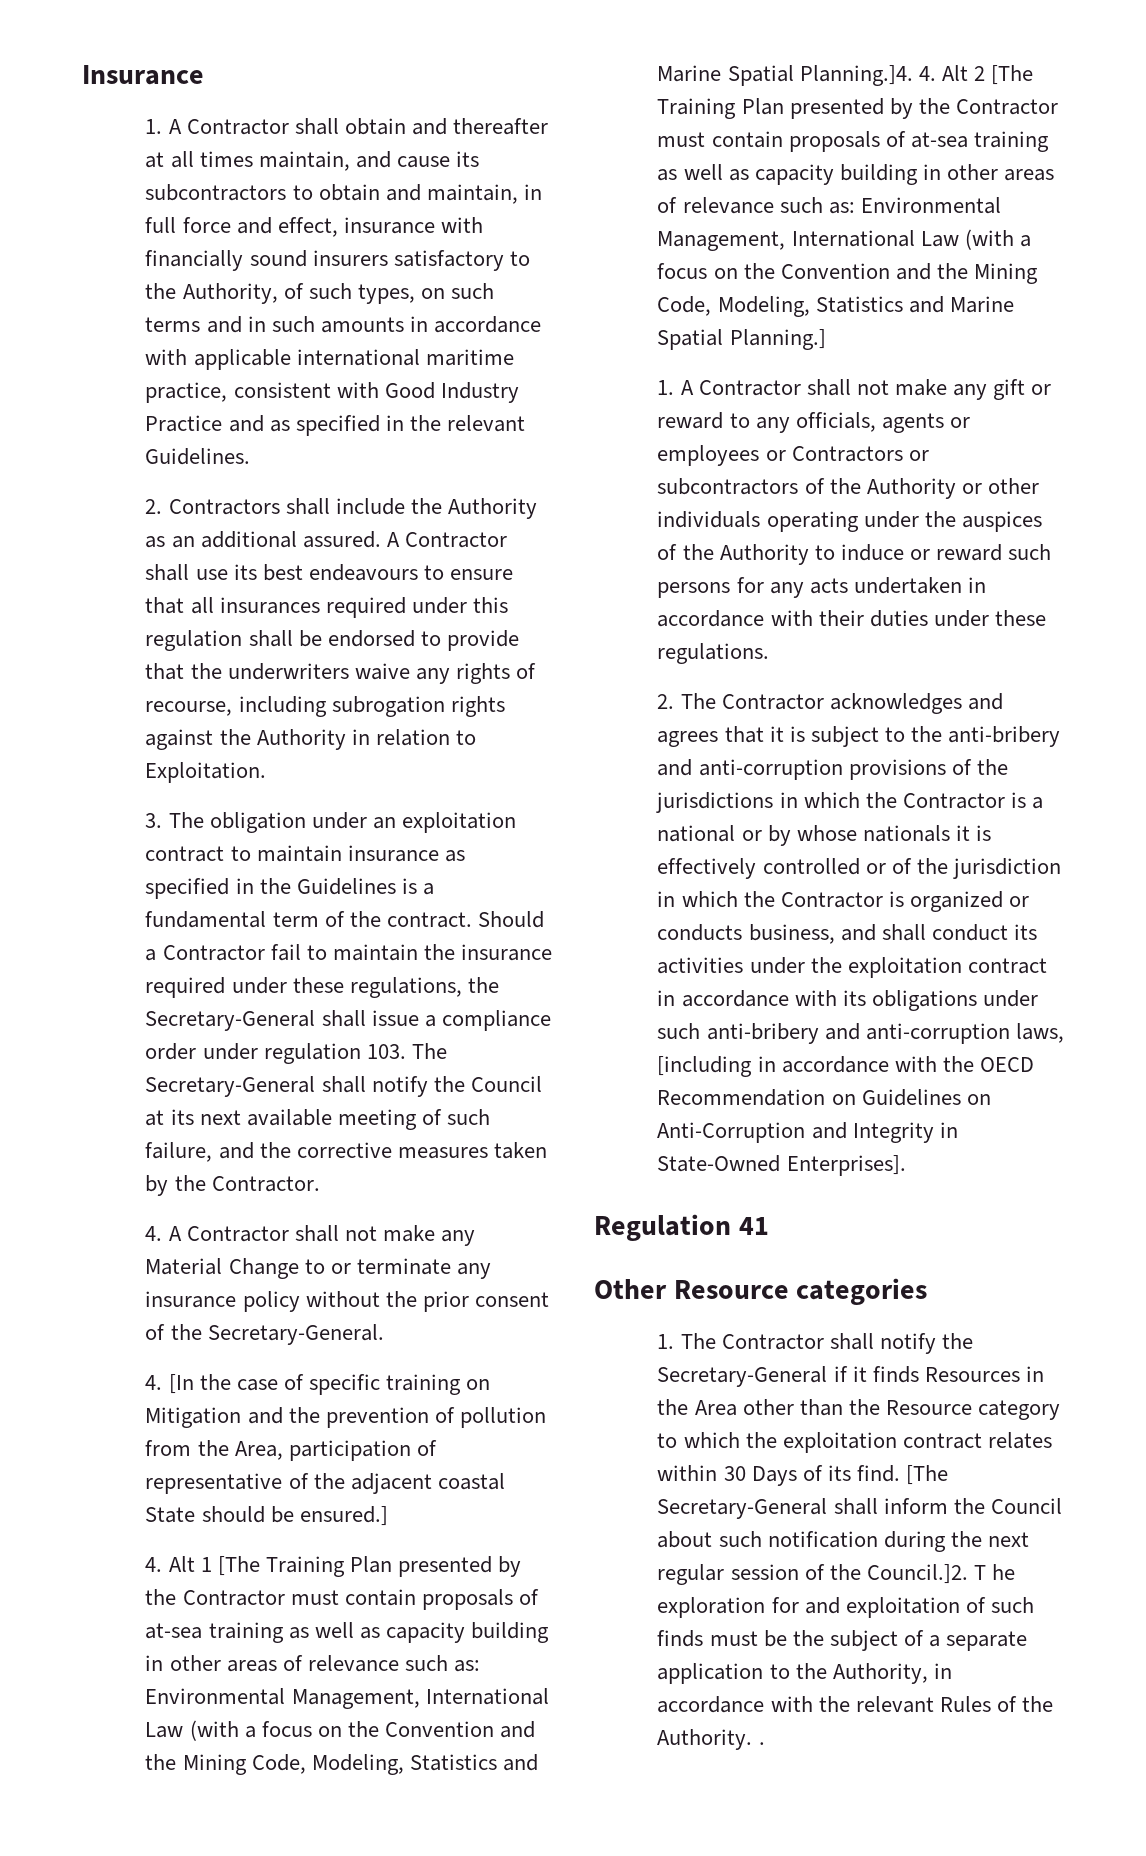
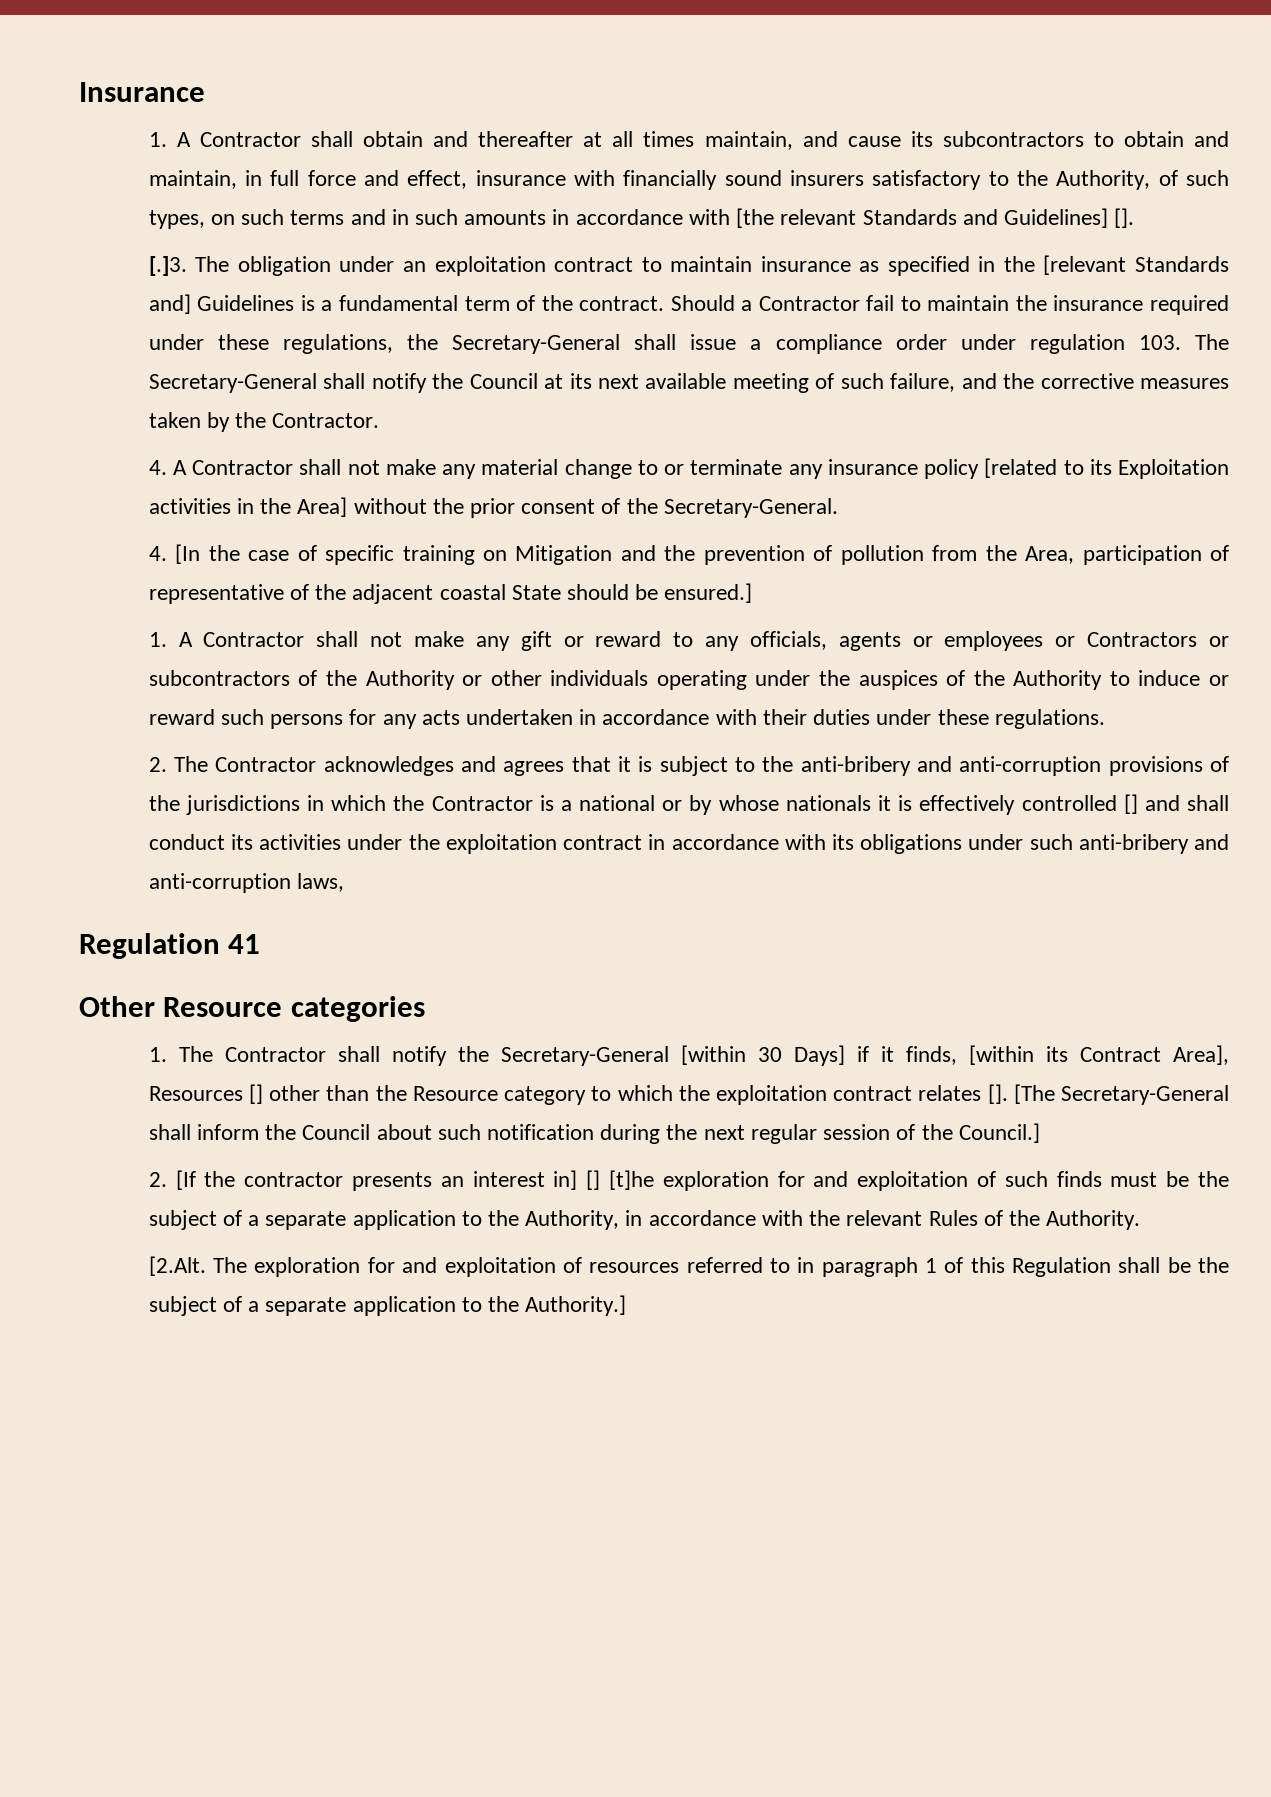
- 1. A Contractor shall obtain and thereafter at all times maintain, and cause its subcontractors to obtain and maintain, in full force and effect, insurance with financially sound insurers satisfactory to the Authority, of such types, on such terms and in such amounts in accordance with applicable international maritime practice, consistent with Good Industry Practice and as specified in the relevant Guidelines.
- 2. Contractors shall include the Authority as an additional assured. A Contractor shall use its best endeavours to ensure that all insurances required under this regulation shall be endorsed to provide that the underwriters waive any rights of recourse, including subrogation rights against the Authority in relation to Exploitation.
- 3. The obligation under an exploitation contract to maintain insurance as specified in the Guidelines is a fundamental term of the contract.
+ 1. A Contractor shall obtain and thereafter at all times maintain, and cause its subcontractors to obtain and maintain, in full force and effect, insurance with financially sound insurers satisfactory to the Authority, of such types, on such terms and in such amounts in accordance with [the relevant Standards and Guidelines] [].
+ [.]3. The obligation under an exploitation contract to maintain insurance as specified in the [relevant Standards and] Guidelines is a fundamental term of the contract.
- 4. A Contractor shall not make any Material Change to or terminate any insurance policy without the prior consent of the Secretary-General.
+ 4. A Contractor shall not make any material change to or terminate any insurance policy [related to its Exploitation activities in the Area] without the prior consent of the Secretary-General.
- 4. Alt 1 [The Training Plan presented by the Contractor must contain proposals of at-sea training as well as capacity building in other areas of relevance such as: Environmental Management, International Law (with a focus on the Convention and the Mining Code, Modeling, Statistics and Marine Spatial Planning.]4. 4. Alt 2 [The Training Plan presented by the Contractor must contain proposals of at-sea training as well as capacity building in other areas of relevance such as: Environmental Management, International Law (with a focus on the Convention and the Mining Code, Modeling, Statistics and Marine Spatial Planning.]
- 2. The Contractor acknowledges and agrees that it is subject to the anti-bribery and anti-corruption provisions of the jurisdictions in which the Contractor is a national or by whose nationals it is effectively controlled or of the jurisdiction in which the Contractor is organized or conducts business, and shall conduct its activities under the exploitation contract in accordance with its obligations under such anti-bribery and anti-corruption laws, [including in accordance with the OECD Recommendation on Guidelines on Anti-Corruption and Integrity in State-Owned Enterprises].
+ 2. The Contractor acknowledges and agrees that it is subject to the anti-bribery and anti-corruption provisions of the jurisdictions in which the Contractor is a national or by whose nationals it is effectively controlled [] and shall conduct its activities under the exploitation contract in accordance with its obligations under such anti-bribery and anti-corruption laws,
- 1. The Contractor shall notify the Secretary-General if it finds Resources in the Area other than the Resource category to which the exploitation contract relates within 30 Days of its find.
+ 1. The Contractor shall notify the Secretary-General [within 30 Days] if it finds, [within its Contract Area], Resources [] other than the Resource category to which the exploitation contract relates [].
- [The Secretary-General shall inform the Council about such notification during the next regular session of the Council.]2. T he exploration for and exploitation of such finds must be the subject of a separate application to the Authority, in accordance with the relevant Rules of the Authority. .
+ [The Secretary-General shall inform the Council about such notification during the next regular session of the Council.]
+ 2. [If the contractor presents an interest in] [] [t]he exploration for and exploitation of such finds must be the subject of a separate application to the Authority, in accordance with the relevant Rules of the Authority.
+ [2.Alt. The exploration for and exploitation of resources referred to in paragraph 1 of this Regulation shall be the subject of a separate application to the Authority.]

